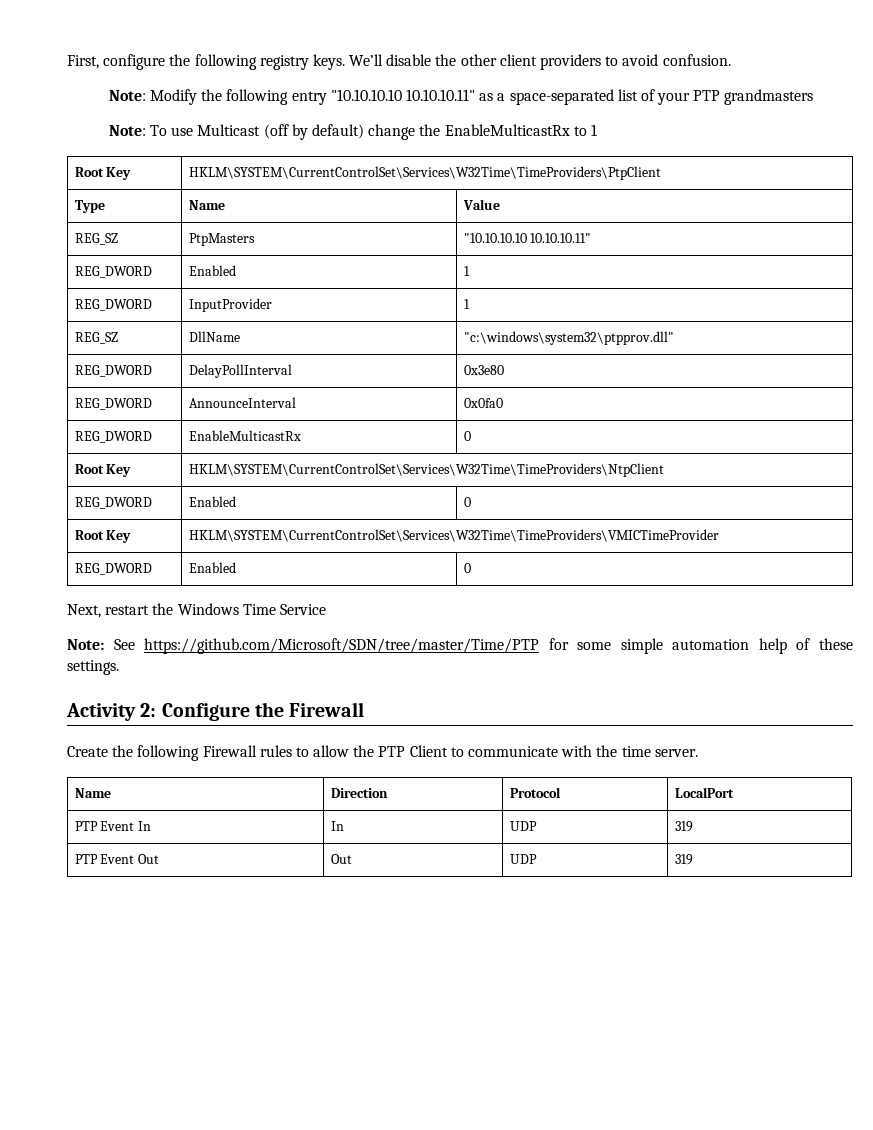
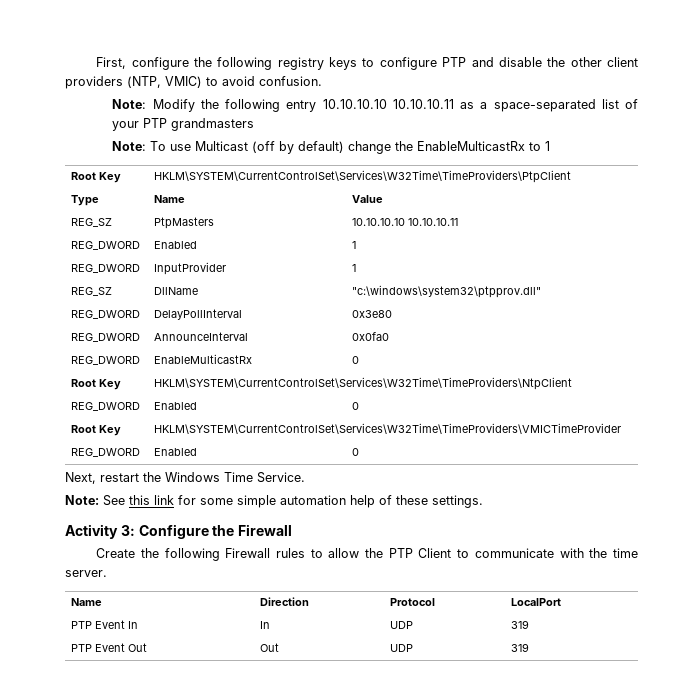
- First, configure the following registry keys. We’ll disable the other client providers to avoid confusion.
+ First, configure the following registry keys to configure PTP and disable the other client providers (NTP, VMIC) to avoid confusion.
- Note: Modify the following entry "10.10.10.10 10.10.10.11" as a space-separated list of your PTP grandmasters
+ Note: Modify the following entry 10.10.10.10 10.10.10.11 as a space-separated list of your PTP grandmasters
- REG_SZ | PtpMasters | "10.10.10.10 10.10.10.11"
+ REG_SZ | PtpMasters | 10.10.10.10 10.10.10.11
- Next, restart the Windows Time Service
+ Next, restart the Windows Time Service.
- Note: See https://github.com/Microsoft/SDN/tree/master/Time/PTP for some simple automation help of these settings.
+ Note: See this link for some simple automation help of these settings.
- Activity 2: Configure the Firewall
+ Activity 3: Configure the Firewall

